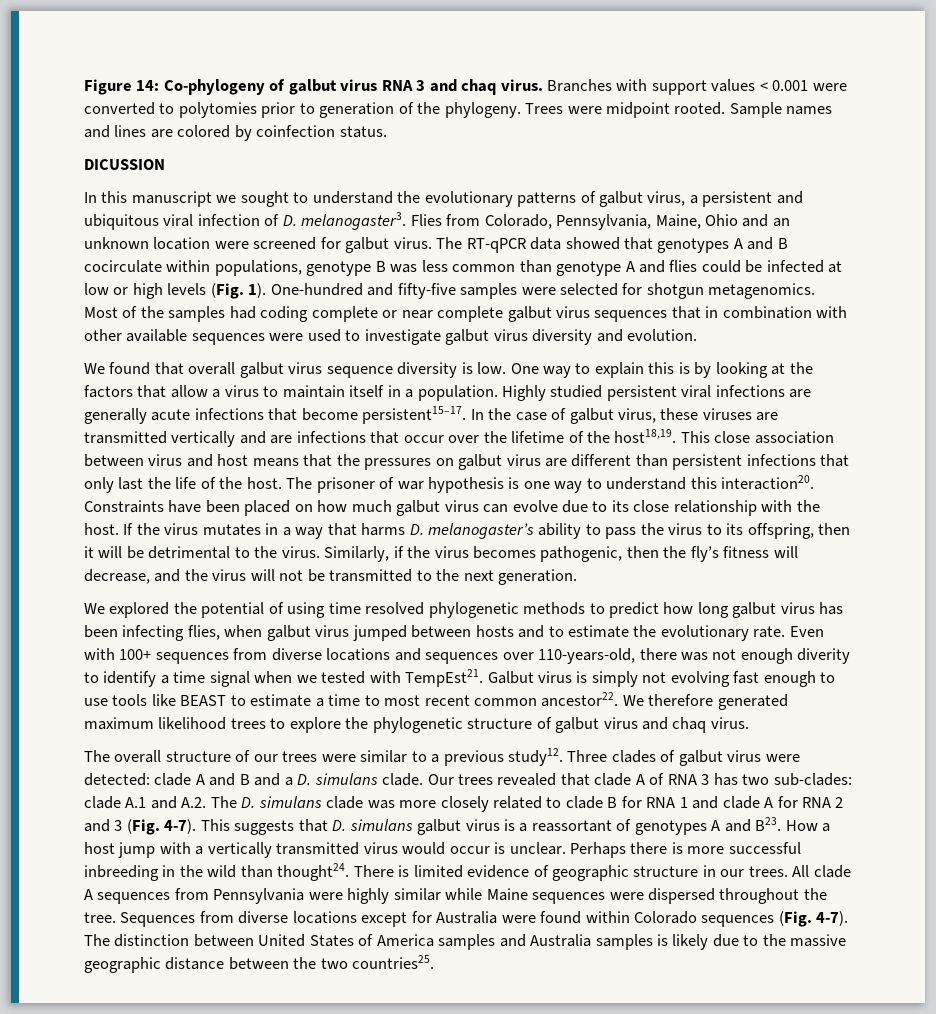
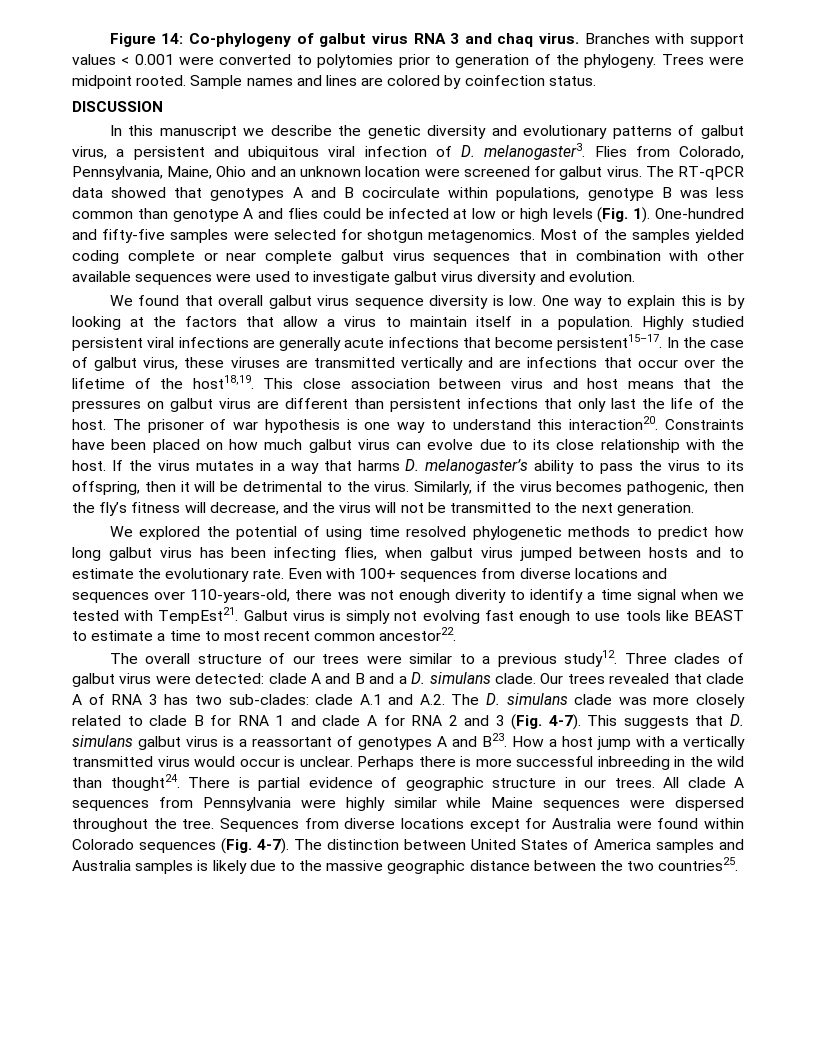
- DICUSSION
+ DISCUSSION
- In this manuscript we sought to understand the evolutionary patterns of galbut virus, a persistent and ubiquitous viral infection of D. melanogaster3.
+ In this manuscript we describe the genetic diversity and evolutionary patterns of galbut virus, a persistent and ubiquitous viral infection of D. melanogaster3.
- Most of the samples had coding complete or near complete galbut virus sequences that in combination with other available sequences were used to investigate galbut virus diversity and evolution.
+ Most of the samples yielded coding complete or near complete galbut virus sequences that in combination with other available sequences were used to investigate galbut virus diversity and evolution.
- We therefore generated maximum likelihood trees to explore the phylogenetic structure of galbut virus and chaq virus.
- There is limited evidence of geographic structure in our trees.
+ There is partial evidence of geographic structure in our trees.

